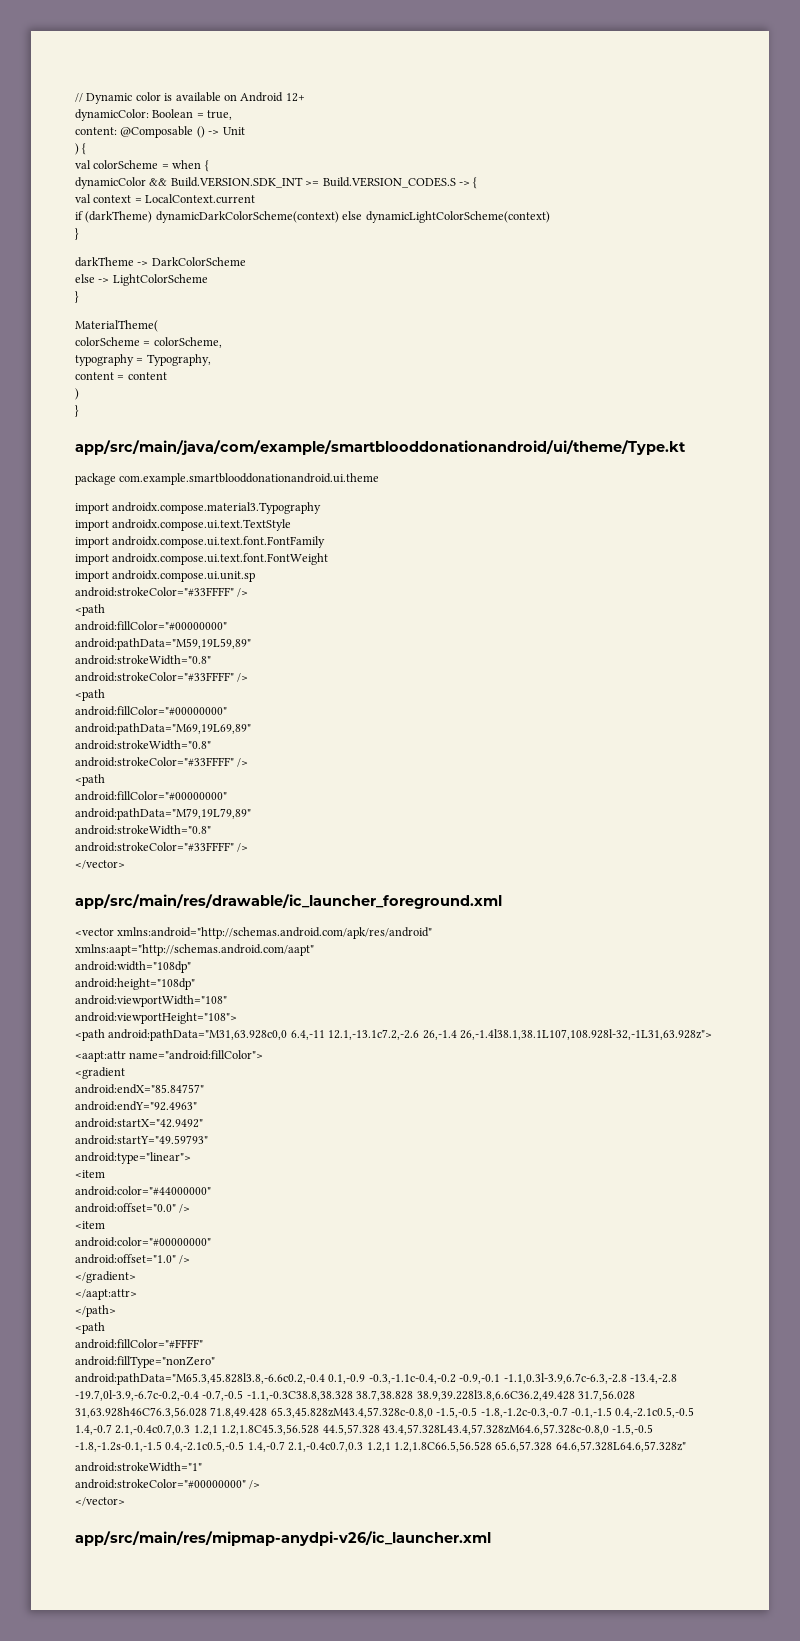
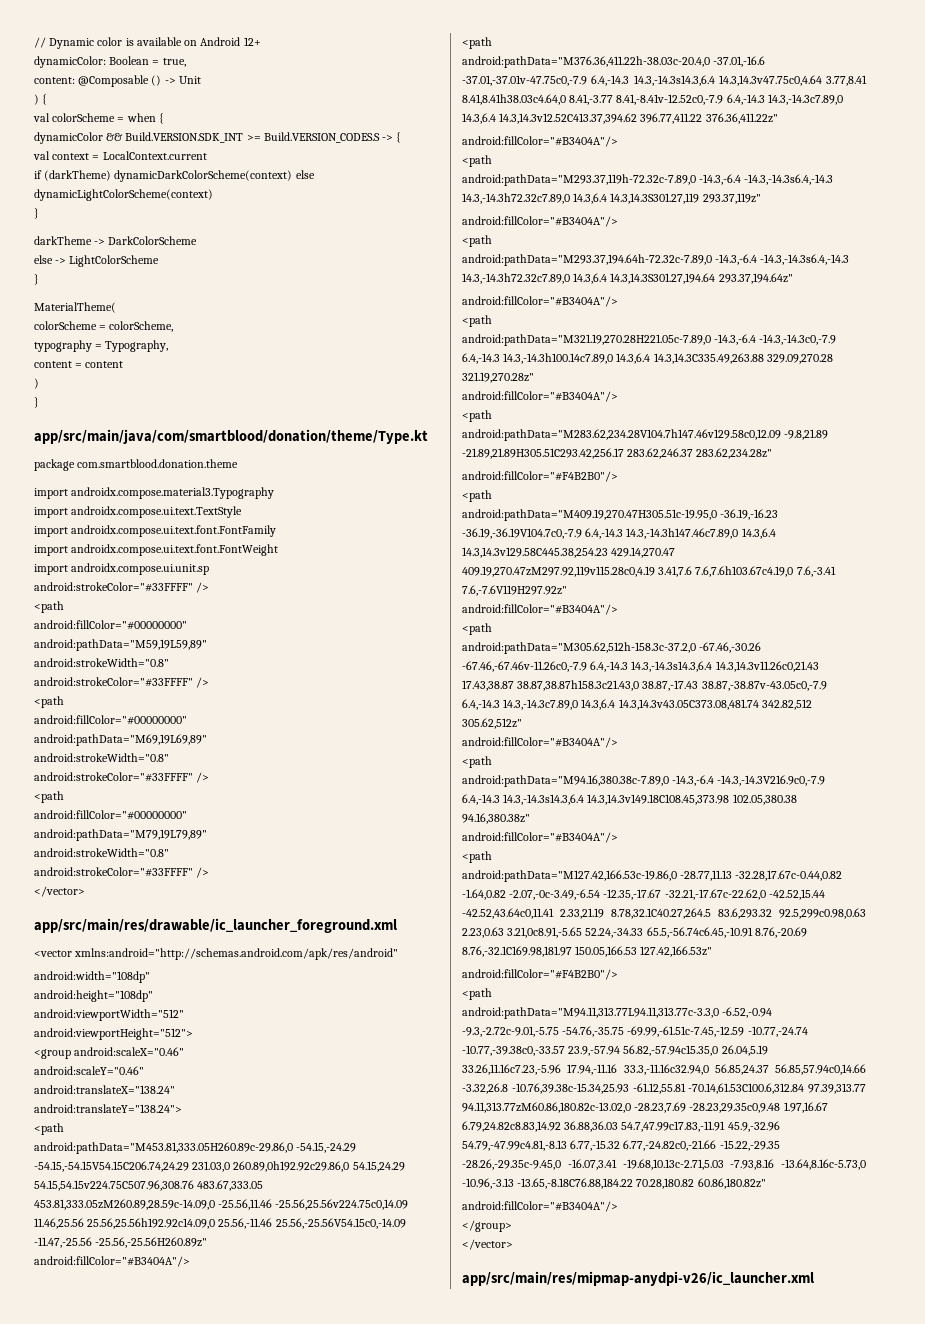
- app/src/main/java/com/example/smartblooddonationandroid/ui/theme/Type.kt
+ app/src/main/java/com/smartblood/donation/theme/Type.kt
- package com.example.smartblooddonationandroid.ui.theme
+ package com.smartblood.donation.theme
- xmlns:aapt="http://schemas.android.com/aapt"
- android:viewportWidth="108"
- android:viewportHeight="108">
- <path android:pathData="M31,63.928c0,0 6.4,-11 12.1,-13.1c7.2,-2.6 26,-1.4 26,-1.4l38.1,38.1L107,108.928l-32,-1L31,63.928z">
- <aapt:attr name="android:fillColor">
- <gradient
- android:endX="85.84757"
- android:endY="92.4963"
- android:startX="42.9492"
- android:startY="49.59793"
- android:type="linear">
- <item
- android:color="#44000000"
- android:offset="0.0" />
- <item
- android:color="#00000000"
- android:offset="1.0" />
- </gradient>
- </aapt:attr>
- </path>
+ android:viewportWidth="512"
+ android:viewportHeight="512">
+ <group android:scaleX="0.46"
+ android:scaleY="0.46"
+ android:translateX="138.24"
+ android:translateY="138.24">
  <path
- android:fillColor="#FFFF"
- android:fillType="nonZero"
- android:pathData="M65.3,45.828l3.8,-6.6c0.2,-0.4 0.1,-0.9 -0.3,-1.1c-0.4,-0.2 -0.9,-0.1 -1.1,0.3l-3.9,6.7c-6.3,-2.8 -13.4,-2.8 -19.7,0l-3.9,-6.7c-0.2,-0.4 -0.7,-0.5 -1.1,-0.3C38.8,38.328 38.7,38.828 38.9,39.228l3.8,6.6C36.2,49.428 31.7,56.028 31,63.928h46C76.3,56.028 71.8,49.428 65.3,45.828zM43.4,57.328c-0.8,0 -1.5,-0.5 -1.8,-1.2c-0.3,-0.7 -0.1,-1.5 0.4,-2.1c0.5,-0.5 1.4,-0.7 2.1,-0.4c0.7,0.3 1.2,1 1.2,1.8C45.3,56.528 44.5,57.328 43.4,57.328L43.4,57.328zM64.6,57.328c-0.8,0 -1.5,-0.5 -1.8,-1.2s-0.1,-1.5 0.4,-2.1c0.5,-0.5 1.4,-0.7 2.1,-0.4c0.7,0.3 1.2,1 1.2,1.8C66.5,56.528 65.6,57.328 64.6,57.328L64.6,57.328z"
- android:strokeWidth="1"
- android:strokeColor="#00000000" />
+ android:pathData="M453.81,333.05H260.89c-29.86,0 -54.15,-24.29 -54.15,-54.15V54.15C206.74,24.29 231.03,0 260.89,0h192.92c29.86,0 54.15,24.29 54.15,54.15v224.75C507.96,308.76 483.67,333.05 453.81,333.05zM260.89,28.59c-14.09,0 -25.56,11.46 -25.56,25.56v224.75c0,14.09 11.46,25.56 25.56,25.56h192.92c14.09,0 25.56,-11.46 25.56,-25.56V54.15c0,-14.09 -11.47,-25.56 -25.56,-25.56H260.89z"
+ android:fillColor="#B3404A"/>
+ <path
+ android:pathData="M376.36,411.22h-38.03c-20.4,0 -37.01,-16.6 -37.01,-37.01v-47.75c0,-7.9 6.4,-14.3 14.3,-14.3s14.3,6.4 14.3,14.3v47.75c0,4.64 3.77,8.41 8.41,8.41h38.03c4.64,0 8.41,-3.77 8.41,-8.41v-12.52c0,-7.9 6.4,-14.3 14.3,-14.3c7.89,0 14.3,6.4 14.3,14.3v12.52C413.37,394.62 396.77,411.22 376.36,411.22z"
+ android:fillColor="#B3404A"/>
+ <path
+ android:pathData="M293.37,119h-72.32c-7.89,0 -14.3,-6.4 -14.3,-14.3s6.4,-14.3 14.3,-14.3h72.32c7.89,0 14.3,6.4 14.3,14.3S301.27,119 293.37,119z"
+ android:fillColor="#B3404A"/>
+ <path
+ android:pathData="M293.37,194.64h-72.32c-7.89,0 -14.3,-6.4 -14.3,-14.3s6.4,-14.3 14.3,-14.3h72.32c7.89,0 14.3,6.4 14.3,14.3S301.27,194.64 293.37,194.64z"
+ android:fillColor="#B3404A"/>
+ <path
+ android:pathData="M321.19,270.28H221.05c-7.89,0 -14.3,-6.4 -14.3,-14.3c0,-7.9 6.4,-14.3 14.3,-14.3h100.14c7.89,0 14.3,6.4 14.3,14.3C335.49,263.88 329.09,270.28 321.19,270.28z"
+ android:fillColor="#B3404A"/>
+ <path
+ android:pathData="M283.62,234.28V104.7h147.46v129.58c0,12.09 -9.8,21.89 -21.89,21.89H305.51C293.42,256.17 283.62,246.37 283.62,234.28z"
+ android:fillColor="#F4B2B0"/>
+ <path
+ android:pathData="M409.19,270.47H305.51c-19.95,0 -36.19,-16.23 -36.19,-36.19V104.7c0,-7.9 6.4,-14.3 14.3,-14.3h147.46c7.89,0 14.3,6.4 14.3,14.3v129.58C445.38,254.23 429.14,270.47 409.19,270.47zM297.92,119v115.28c0,4.19 3.41,7.6 7.6,7.6h103.67c4.19,0 7.6,-3.41 7.6,-7.6V119H297.92z"
+ android:fillColor="#B3404A"/>
+ <path
+ android:pathData="M305.62,512h-158.3c-37.2,0 -67.46,-30.26 -67.46,-67.46v-11.26c0,-7.9 6.4,-14.3 14.3,-14.3s14.3,6.4 14.3,14.3v11.26c0,21.43 17.43,38.87 38.87,38.87h158.3c21.43,0 38.87,-17.43 38.87,-38.87v-43.05c0,-7.9 6.4,-14.3 14.3,-14.3c7.89,0 14.3,6.4 14.3,14.3v43.05C373.08,481.74 342.82,512 305.62,512z"
+ android:fillColor="#B3404A"/>
+ <path
+ android:pathData="M94.16,380.38c-7.89,0 -14.3,-6.4 -14.3,-14.3V216.9c0,-7.9 6.4,-14.3 14.3,-14.3s14.3,6.4 14.3,14.3v149.18C108.45,373.98 102.05,380.38 94.16,380.38z"
+ android:fillColor="#B3404A"/>
+ <path
+ android:pathData="M127.42,166.53c-19.86,0 -28.77,11.13 -32.28,17.67c-0.44,0.82 -1.64,0.82 -2.07,-0c-3.49,-6.54 -12.35,-17.67 -32.21,-17.67c-22.62,0 -42.52,15.44 -42.52,43.64c0,11.41 2.33,21.19 8.78,32.1C40.27,264.5 83.6,293.32 92.5,299c0.98,0.63 2.23,0.63 3.21,0c8.91,-5.65 52.24,-34.33 65.5,-56.74c6.45,-10.91 8.76,-20.69 8.76,-32.1C169.98,181.97 150.05,166.53 127.42,166.53z"
+ android:fillColor="#F4B2B0"/>
+ <path
+ android:pathData="M94.11,313.77L94.11,313.77c-3.3,0 -6.52,-0.94 -9.3,-2.72c-9.01,-5.75 -54.76,-35.75 -69.99,-61.51c-7.45,-12.59 -10.77,-24.74 -10.77,-39.38c0,-33.57 23.9,-57.94 56.82,-57.94c15.35,0 26.04,5.19 33.26,11.16c7.23,-5.96 17.94,-11.16 33.3,-11.16c32.94,0 56.85,24.37 56.85,57.94c0,14.66 -3.32,26.8 -10.76,39.38c-15.34,25.93 -61.12,55.81 -70.14,61.53C100.6,312.84 97.39,313.77 94.11,313.77zM60.86,180.82c-13.02,0 -28.23,7.69 -28.23,29.35c0,9.48 1.97,16.67 6.79,24.82c8.83,14.92 36.88,36.03 54.7,47.99c17.83,-11.91 45.9,-32.96 54.79,-47.99c4.81,-8.13 6.77,-15.32 6.77,-24.82c0,-21.66 -15.22,-29.35 -28.26,-29.35c-9.45,0 -16.07,3.41 -19.68,10.13c-2.71,5.03 -7.93,8.16 -13.64,8.16c-5.73,0 -10.96,-3.13 -13.65,-8.18C76.88,184.22 70.28,180.82 60.86,180.82z"
+ android:fillColor="#B3404A"/>
+ </group>

